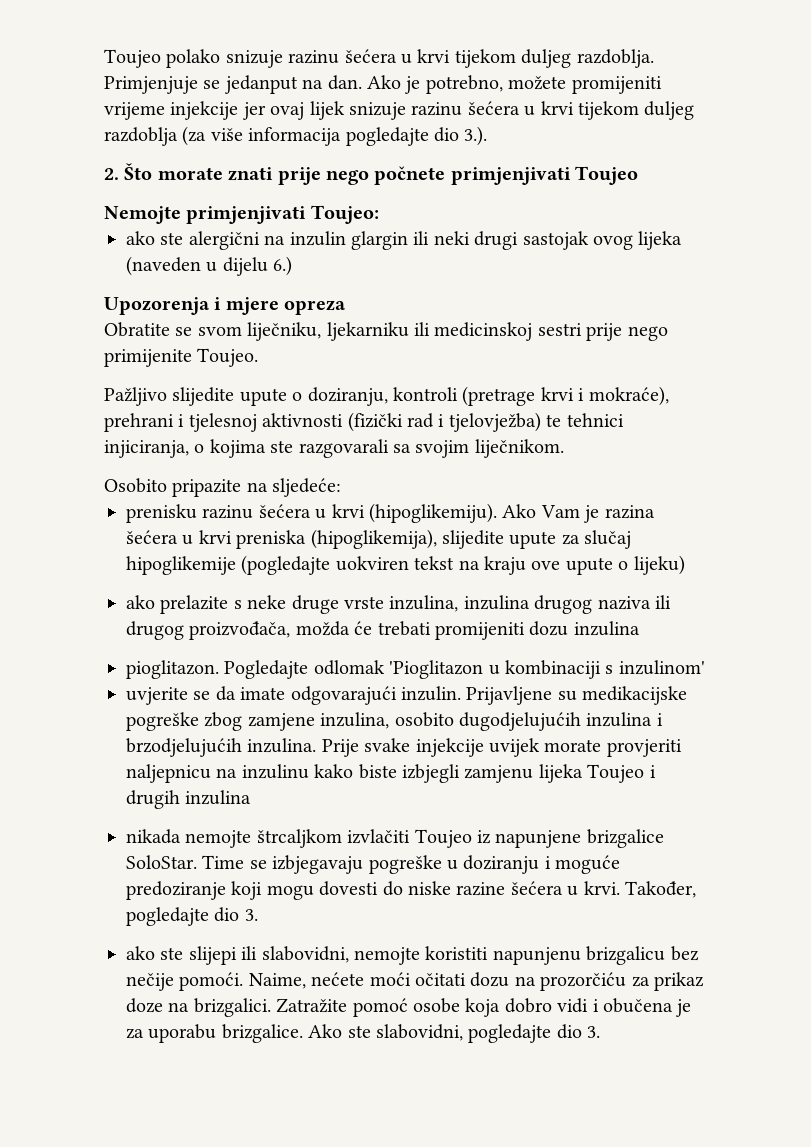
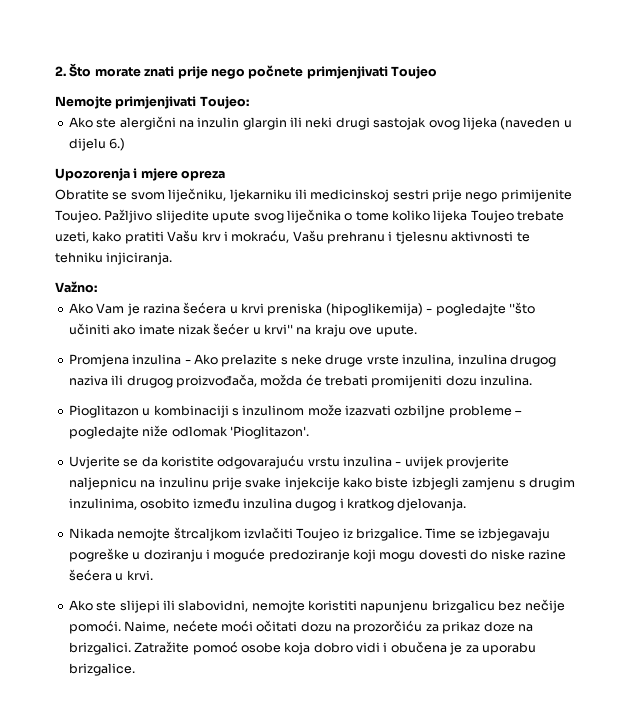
- Toujeo polako snizuje razinu šećera u krvi tijekom duljeg razdoblja. Primjenjuje se jedanput na dan. Ako je potrebno, možete promijeniti vrijeme injekcije jer ovaj lijek snizuje razinu šećera u krvi tijekom duljeg razdoblja (za više informacija pogledajte dio 3.).
- ako ste alergični na inzulin glargin ili neki drugi sastojak ovog lijeka (naveden u dijelu 6.)
+ Ako ste alergični na inzulin glargin ili neki drugi sastojak ovog lijeka (naveden u dijelu 6.)
- Obratite se svom liječniku, ljekarniku ili medicinskoj sestri prije nego primijenite Toujeo.
- Pažljivo slijedite upute o doziranju, kontroli (pretrage krvi i mokraće), prehrani i tjelesnoj aktivnosti (fizički rad i tjelovježba) te tehnici injiciranja, o kojima ste razgovarali sa svojim liječnikom.
- Osobito pripazite na sljedeće:
- prenisku razinu šećera u krvi (hipoglikemiju). Ako Vam je razina šećera u krvi preniska (hipoglikemija), slijedite upute za slučaj hipoglikemije (pogledajte uokviren tekst na kraju ove upute o lijeku)
- ako prelazite s neke druge vrste inzulina, inzulina drugog naziva ili drugog proizvođača, možda će trebati promijeniti dozu inzulina
- pioglitazon. Pogledajte odlomak 'Pioglitazon u kombinaciji s inzulinom'
- uvjerite se da imate odgovarajući inzulin. Prijavljene su medikacijske pogreške zbog zamjene inzulina, osobito dugodjelujućih inzulina i brzodjelujućih inzulina. Prije svake injekcije uvijek morate provjeriti naljepnicu na inzulinu kako biste izbjegli zamjenu lijeka Toujeo i drugih inzulina
- nikada nemojte štrcaljkom izvlačiti Toujeo iz napunjene brizgalice SoloStar.
+ Obratite se svom liječniku, ljekarniku ili medicinskoj sestri prije nego primijenite Toujeo. Pažljivo slijedite upute svog liječnika o tome koliko lijeka Toujeo trebate uzeti, kako pratiti Vašu krv i mokraću, Vašu prehranu i tjelesnu aktivnosti te tehniku injiciranja.
+ Važno:
+ Ako Vam je razina šećera u krvi preniska (hipoglikemija) - pogledajte ''što učiniti ako imate nizak šećer u krvi'' na kraju ove upute.
+ Promjena inzulina - Ako prelazite s neke druge vrste inzulina, inzulina drugog naziva ili drugog proizvođača, možda će trebati promijeniti dozu inzulina.
+ Pioglitazon u kombinaciji s inzulinom može izazvati ozbiljne probleme – pogledajte niže odlomak 'Pioglitazon'.
+ Uvjerite se da koristite odgovarajuću vrstu inzulina - uvijek provjerite naljepnicu na inzulinu prije svake injekcije kako biste izbjegli zamjenu s drugim inzulinima, osobito između inzulina dugog i kratkog djelovanja.
+ Nikada nemojte štrcaljkom izvlačiti Toujeo iz brizgalice.
- Time se izbjegavaju pogreške u doziranju i moguće predoziranje koji mogu dovesti do niske razine šećera u krvi. Također, pogledajte dio 3.
- ako ste slijepi ili slabovidni, nemojte koristiti napunjenu brizgalicu bez nečije pomoći.
+ Time se izbjegavaju pogreške u doziranju i moguće predoziranje koji mogu dovesti do niske razine šećera u krvi.
+ Ako ste slijepi ili slabovidni, nemojte koristiti napunjenu brizgalicu bez nečije pomoći.
- Ako ste slabovidni, pogledajte dio 3.

